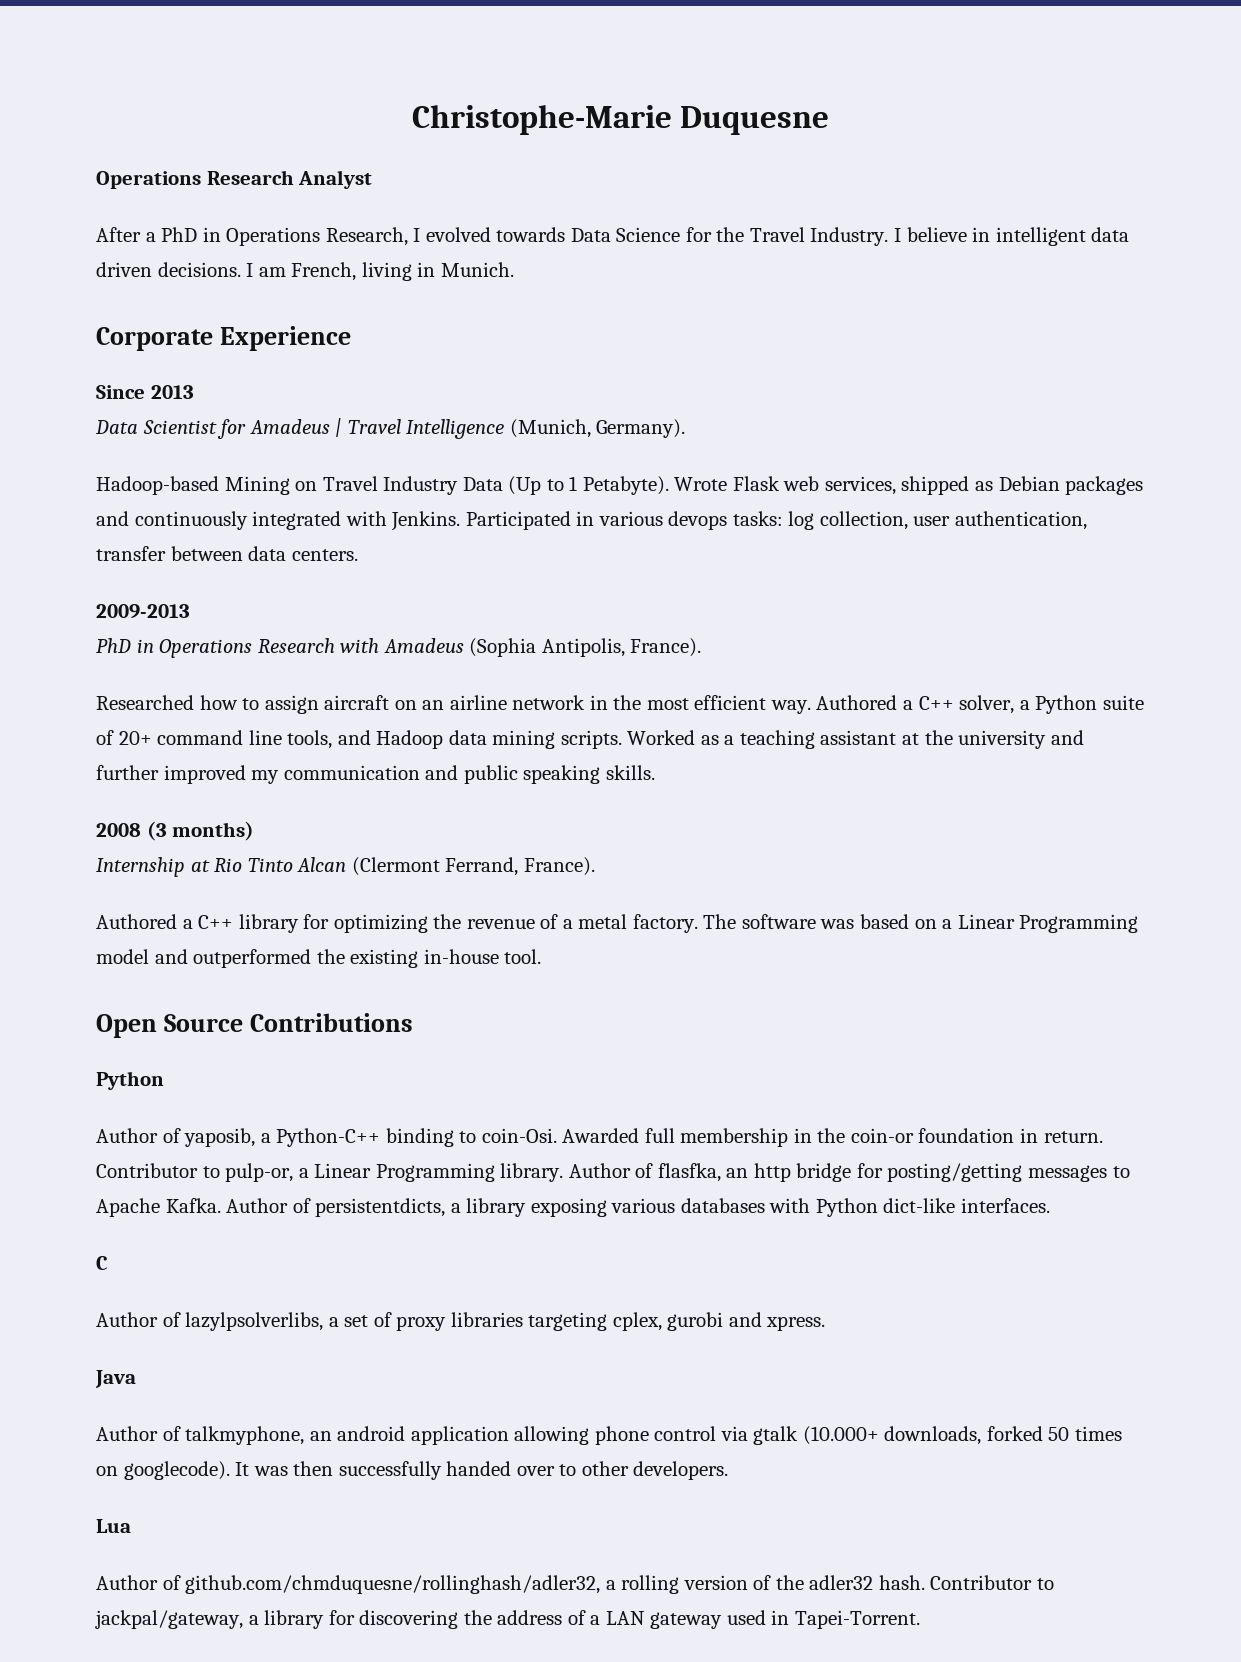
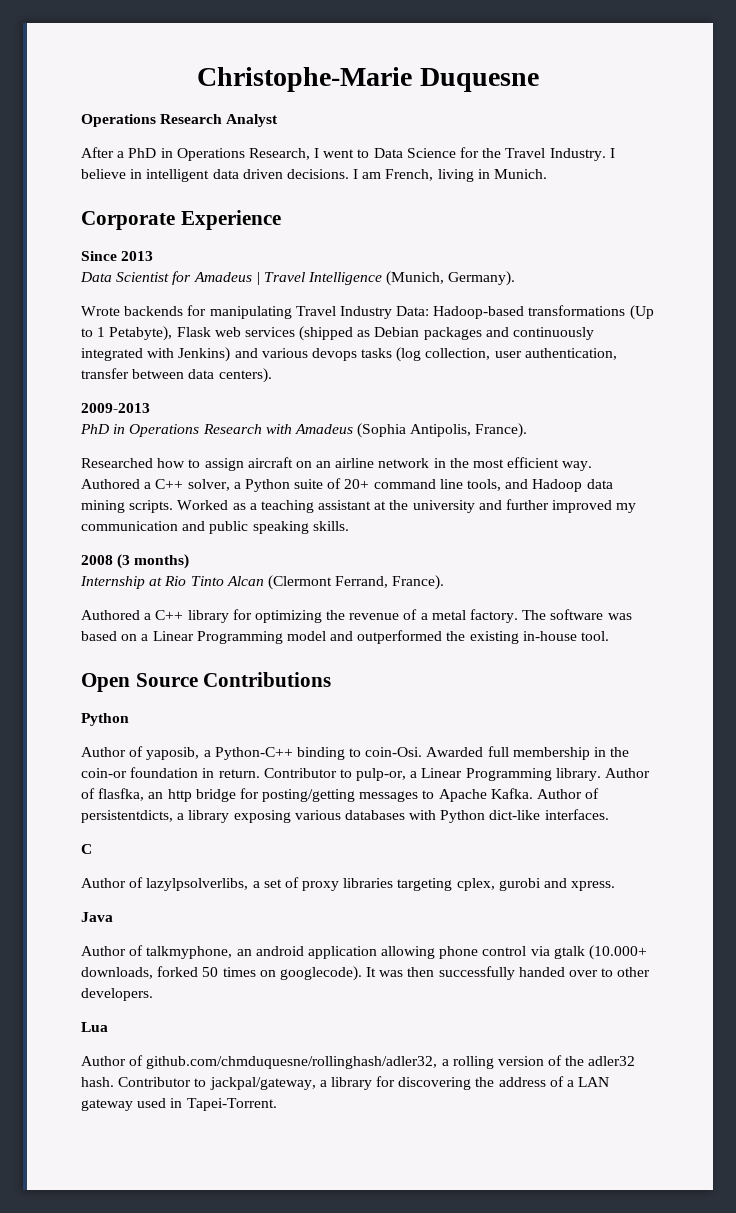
- After a PhD in Operations Research, I evolved towards Data Science for the Travel Industry.
+ After a PhD in Operations Research, I went to Data Science for the Travel Industry.
- Hadoop-based Mining on Travel Industry Data (Up to 1 Petabyte). Wrote Flask web services, shipped as Debian packages and continuously integrated with Jenkins. Participated in various devops tasks: log collection, user authentication, transfer between data centers.
+ Wrote backends for manipulating Travel Industry Data: Hadoop-based transformations (Up to 1 Petabyte), Flask web services (shipped as Debian packages and continuously integrated with Jenkins) and various devops tasks (log collection, user authentication, transfer between data centers).

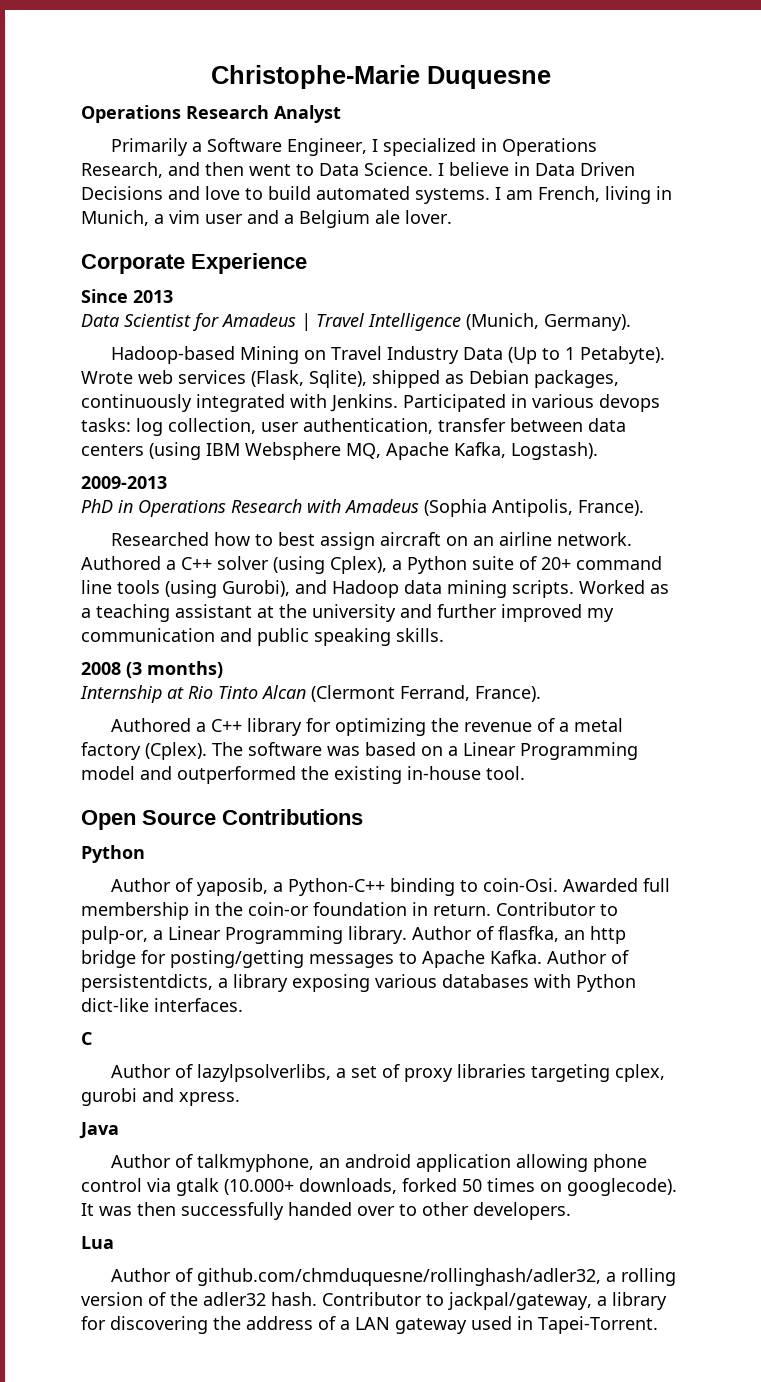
- After a PhD in Operations Research, I went to Data Science for the Travel Industry. I believe in intelligent data driven decisions.
+ Primarily a Software Engineer, I specialized in Operations Research, and then went to Data Science. I believe in Data Driven Decisions and love to build automated systems.
- I am French, living in Munich.
+ I am French, living in Munich, a vim user and a Belgium ale lover.
- Wrote backends for manipulating Travel Industry Data: Hadoop-based transformations (Up to 1 Petabyte), Flask web services (shipped as Debian packages and continuously integrated with Jenkins) and various devops tasks (log collection, user authentication, transfer between data centers).
+ Hadoop-based Mining on Travel Industry Data (Up to 1 Petabyte). Wrote web services (Flask, Sqlite), shipped as Debian packages, continuously integrated with Jenkins. Participated in various devops tasks: log collection, user authentication, transfer between data centers (using IBM Websphere MQ, Apache Kafka, Logstash).
- Researched how to assign aircraft on an airline network in the most efficient way. Authored a C++ solver, a Python suite of 20+ command line tools, and Hadoop data mining scripts.
+ Researched how to best assign aircraft on an airline network. Authored a C++ solver (using Cplex), a Python suite of 20+ command line tools (using Gurobi), and Hadoop data mining scripts.
- Authored a C++ library for optimizing the revenue of a metal factory.
+ Authored a C++ library for optimizing the revenue of a metal factory (Cplex).

